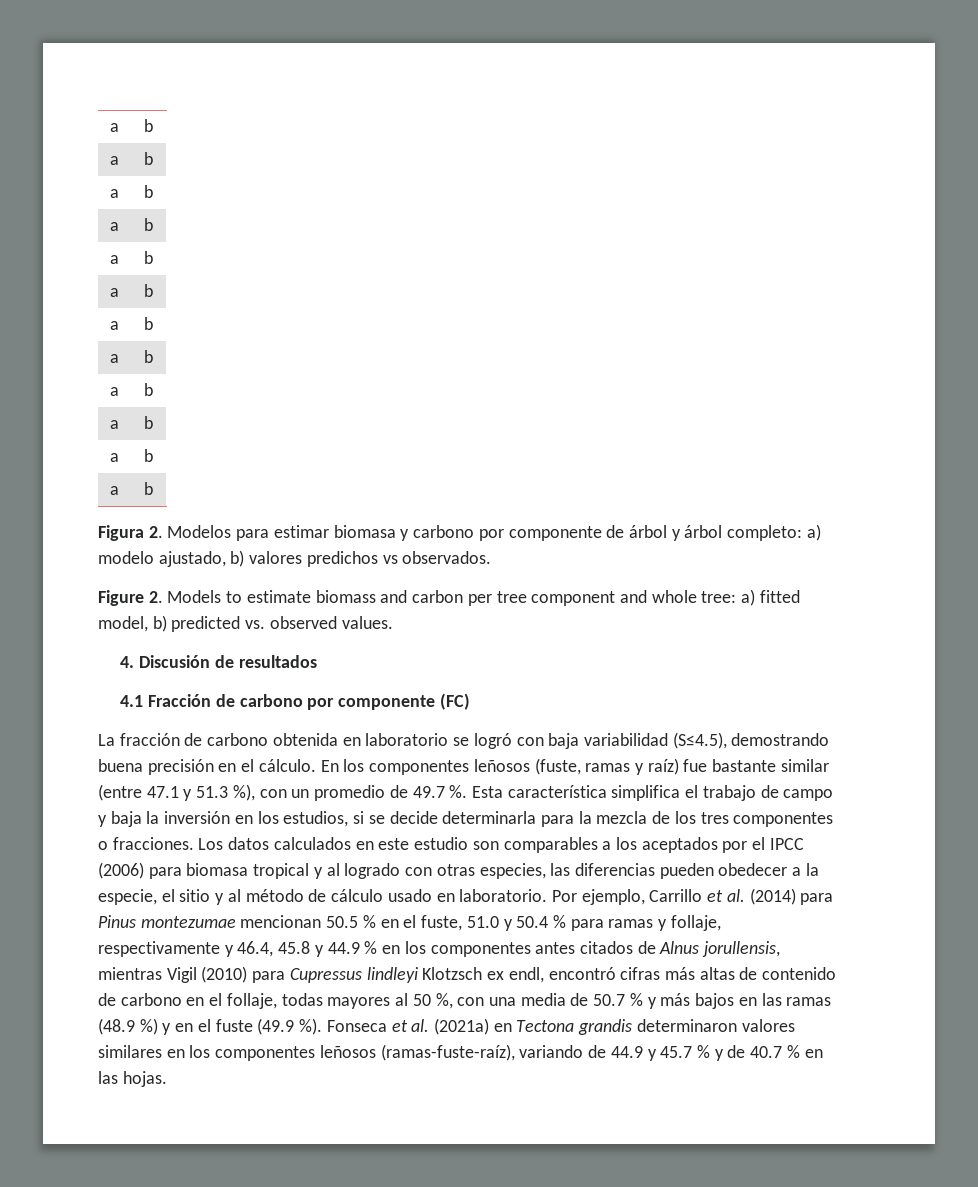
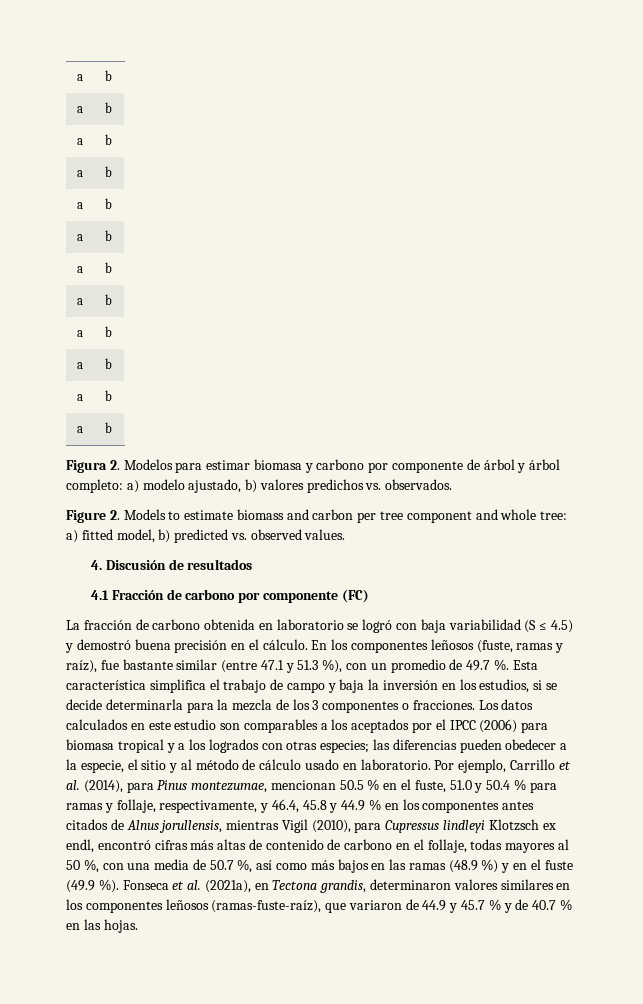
- Figura 2. Modelos para estimar biomasa y carbono por componente de árbol y árbol completo: a) modelo ajustado, b) valores predichos vs observados.
+ Figura 2. Modelos para estimar biomasa y carbono por componente de árbol y árbol completo: a) modelo ajustado, b) valores predichos vs. observados.
- La fracción de carbono obtenida en laboratorio se logró con baja variabilidad (S≤4.5), demostrando buena precisión en el cálculo.
+ La fracción de carbono obtenida en laboratorio se logró con baja variabilidad (S ≤ 4.5) y demostró buena precisión en el cálculo.
- En los componentes leñosos (fuste, ramas y raíz) fue bastante similar (entre 47.1 y 51.3 %), con un promedio de 49.7 %.
+ En los componentes leñosos (fuste, ramas y raíz), fue bastante similar (entre 47.1 y 51.3 %), con un promedio de 49.7 %.
- Esta característica simplifica el trabajo de campo y baja la inversión en los estudios, si se decide determinarla para la mezcla de los tres componentes o fracciones.
+ Esta característica simplifica el trabajo de campo y baja la inversión en los estudios, si se decide determinarla para la mezcla de los 3 componentes o fracciones.
- Los datos calculados en este estudio son comparables a los aceptados por el IPCC (2006) para biomasa tropical y al logrado con otras especies, las diferencias pueden obedecer a la especie, el sitio y al método de cálculo usado en laboratorio.
+ Los datos calculados en este estudio son comparables a los aceptados por el IPCC (2006) para biomasa tropical y a los logrados con otras especies; las diferencias pueden obedecer a la especie, el sitio y al método de cálculo usado en laboratorio.
- Por ejemplo, Carrillo et al. (2014) para Pinus montezumae mencionan 50.5 % en el fuste, 51.0 y 50.4 % para ramas y follaje, respectivamente y 46.4, 45.8 y 44.9 % en los componentes antes citados de Alnus jorullensis, mientras Vigil (2010) para Cupressus lindleyi Klotzsch ex endl, encontró cifras más altas de contenido de carbono en el follaje, todas mayores al 50 %, con una media de 50.7 % y más bajos en las ramas (48.9 %) y en el fuste (49.9 %).
+ Por ejemplo, Carrillo et al. (2014), para Pinus montezumae, mencionan 50.5 % en el fuste, 51.0 y 50.4 % para ramas y follaje, respectivamente, y 46.4, 45.8 y 44.9 % en los componentes antes citados de Alnus jorullensis, mientras Vigil (2010), para Cupressus lindleyi Klotzsch ex endl, encontró cifras más altas de contenido de carbono en el follaje, todas mayores al 50 %, con una media de 50.7 %, así como más bajos en las ramas (48.9 %) y en el fuste (49.9 %).
- Fonseca et al. (2021a) en Tectona grandis determinaron valores similares en los componentes leñosos (ramas-fuste-raíz), variando de 44.9 y 45.7 % y de 40.7 % en las hojas.
+ Fonseca et al. (2021a), en Tectona grandis, determinaron valores similares en los componentes leñosos (ramas-fuste-raíz), que variaron de 44.9 y 45.7 % y de 40.7 % en las hojas.

